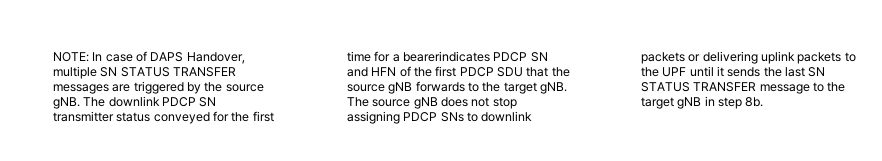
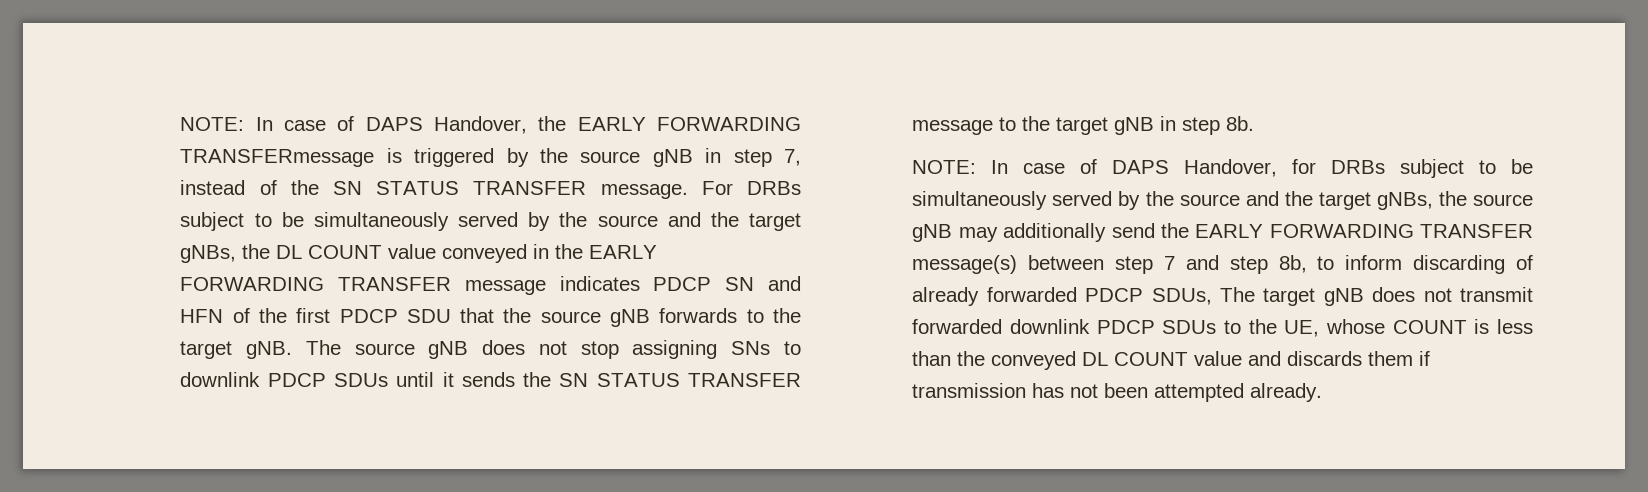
- NOTE: In case of DAPS Handover, multiple SN STATUS TRANSFER messages are triggered by the source gNB. The downlink PDCP SN transmitter status conveyed for the first time for a bearerindicates PDCP SN and HFN of the first PDCP SDU that the source gNB forwards to the target gNB.
+ NOTE: In case of DAPS Handover, the EARLY FORWARDING TRANSFERmessage is triggered by the source gNB in step 7, instead of the SN STATUS TRANSFER message. For DRBs subject to be simultaneously served by the source and the target gNBs, the DL COUNT value conveyed in the EARLY FORWARDING TRANSFER message indicates PDCP SN and HFN of the first PDCP SDU that the source gNB forwards to the target gNB.
- The source gNB does not stop assigning PDCP SNs to downlink packets or delivering uplink packets to the UPF until it sends the last SN STATUS TRANSFER message to the target gNB in step 8b.
+ The source gNB does not stop assigning SNs to downlink PDCP SDUs until it sends the SN STATUS TRANSFER message to the target gNB in step 8b.
+ NOTE: In case of DAPS Handover, for DRBs subject to be simultaneously served by the source and the target gNBs, the source gNB may additionally send the EARLY FORWARDING TRANSFER message(s) between step 7 and step 8b, to inform discarding of already forwarded PDCP SDUs, The target gNB does not transmit forwarded downlink PDCP SDUs to the UE, whose COUNT is less than the conveyed DL COUNT value and discards them if transmission has not been attempted already.

